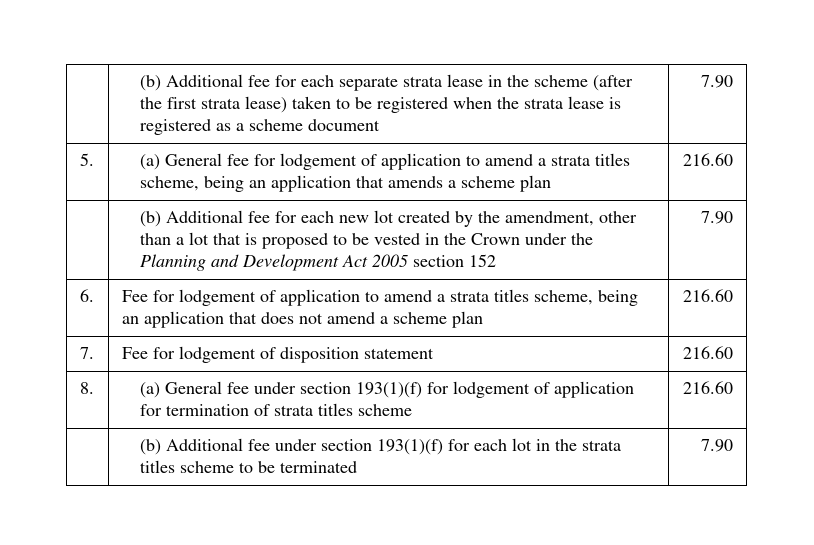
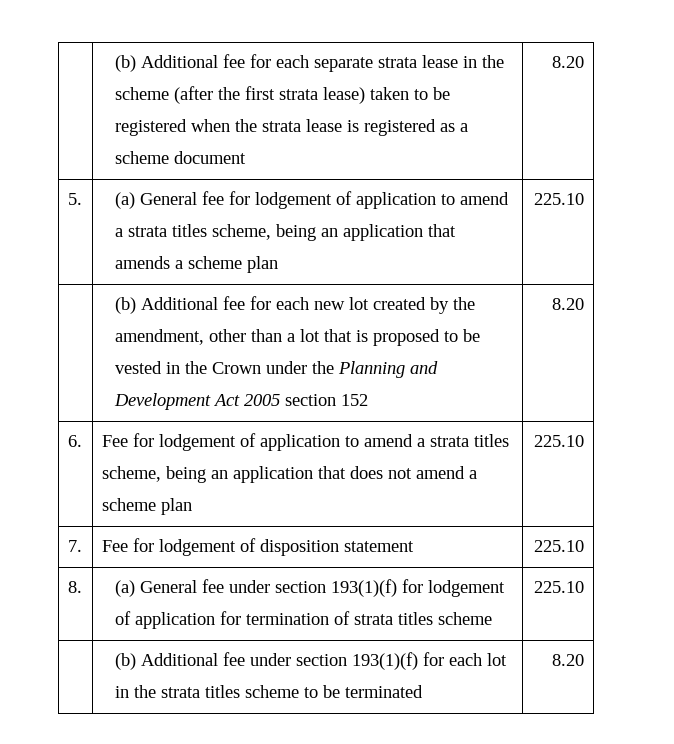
- | (b) Additional fee for each separate strata lease in the scheme (after the first strata lease) taken to be registered when the strata lease is registered as a scheme document | 7.90
+ | (b) Additional fee for each separate strata lease in the scheme (after the first strata lease) taken to be registered when the strata lease is registered as a scheme document | 8.20
- 5. | (a) General fee for lodgement of application to amend a strata titles scheme, being an application that amends a scheme plan | 216.60
+ 5. | (a) General fee for lodgement of application to amend a strata titles scheme, being an application that amends a scheme plan | 225.10
- | (b) Additional fee for each new lot created by the amendment, other than a lot that is proposed to be vested in the Crown under the Planning and Development Act 2005 section 152 | 7.90
+ | (b) Additional fee for each new lot created by the amendment, other than a lot that is proposed to be vested in the Crown under the Planning and Development Act 2005 section 152 | 8.20
- 6. | Fee for lodgement of application to amend a strata titles scheme, being an application that does not amend a scheme plan | 216.60
+ 6. | Fee for lodgement of application to amend a strata titles scheme, being an application that does not amend a scheme plan | 225.10
- 7. | Fee for lodgement of disposition statement | 216.60
+ 7. | Fee for lodgement of disposition statement | 225.10
- 8. | (a) General fee under section 193(1)(f) for lodgement of application for termination of strata titles scheme | 216.60
+ 8. | (a) General fee under section 193(1)(f) for lodgement of application for termination of strata titles scheme | 225.10
- | (b) Additional fee under section 193(1)(f) for each lot in the strata titles scheme to be terminated | 7.90
+ | (b) Additional fee under section 193(1)(f) for each lot in the strata titles scheme to be terminated | 8.20

